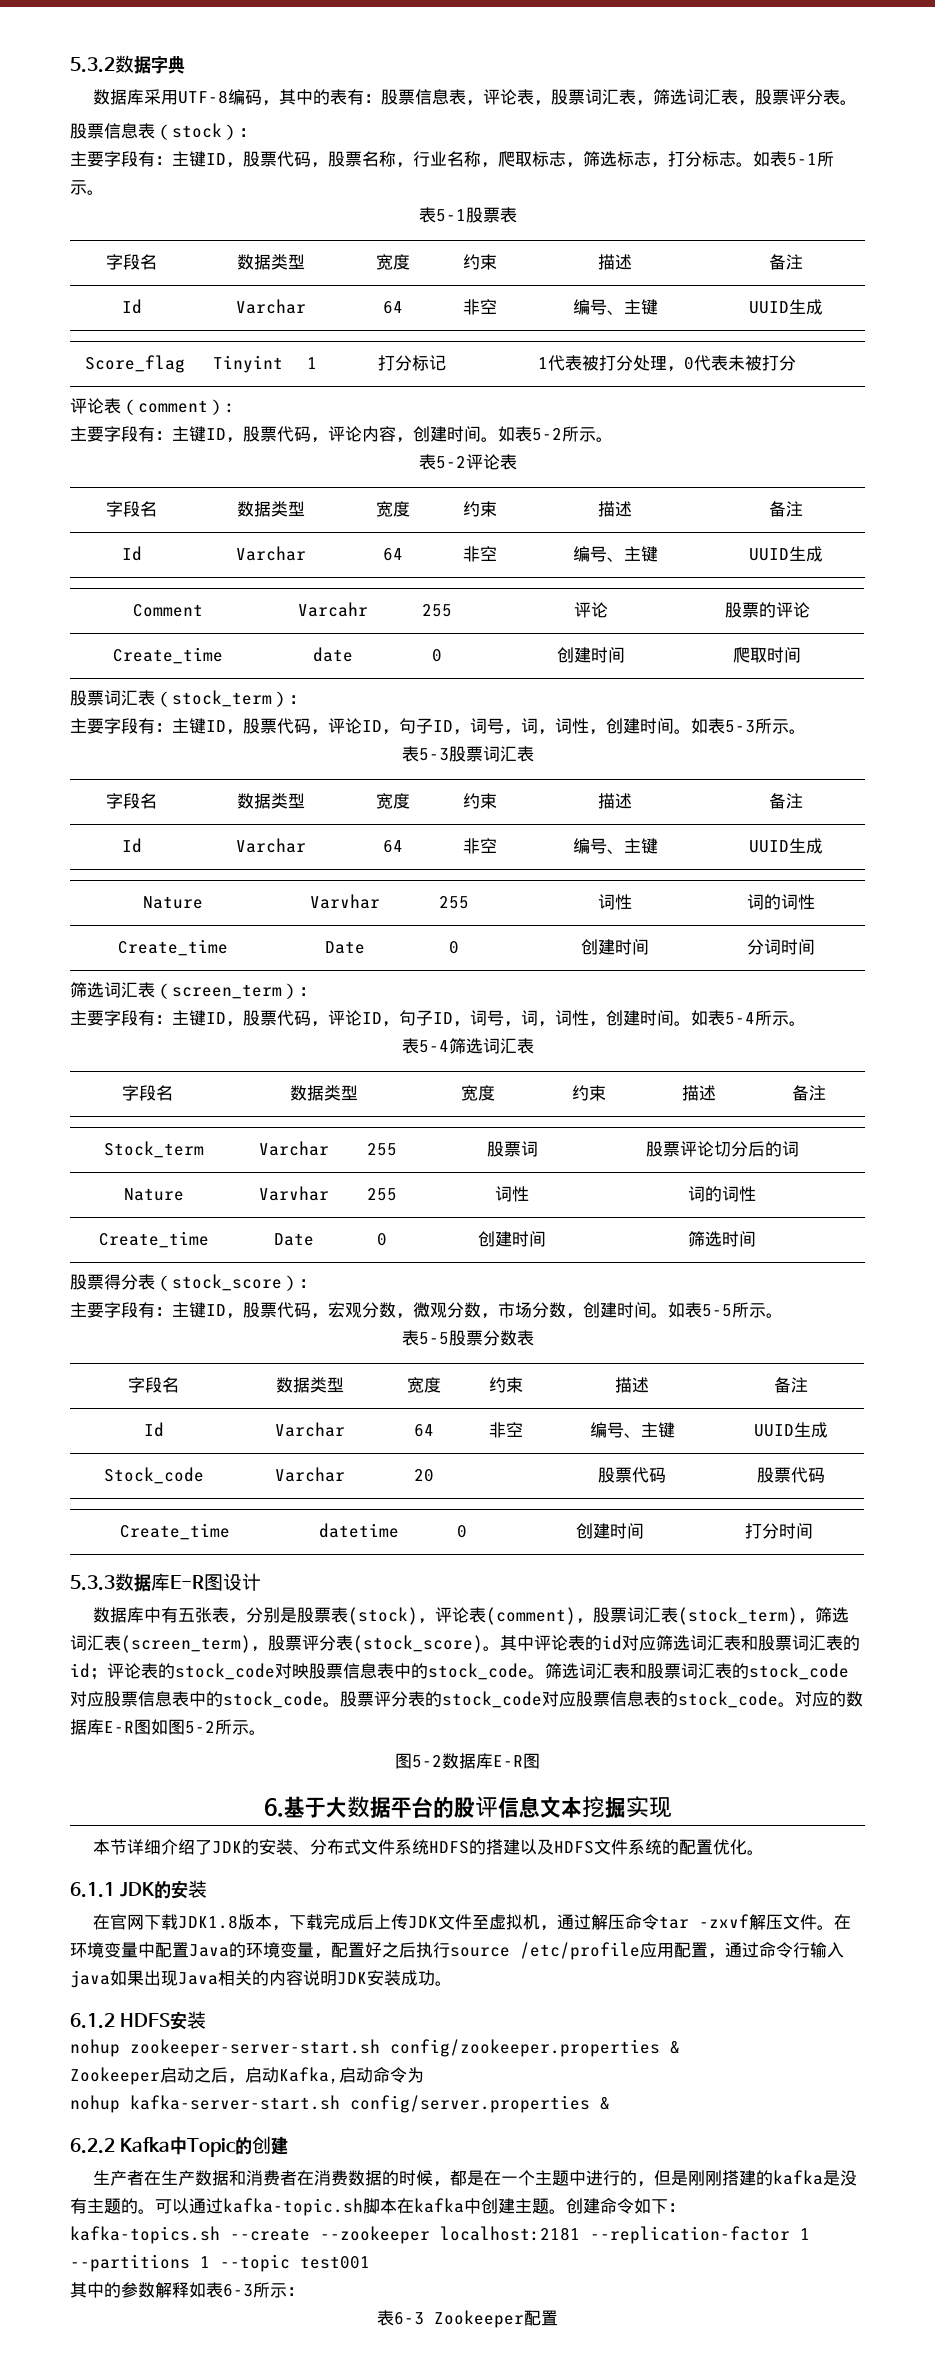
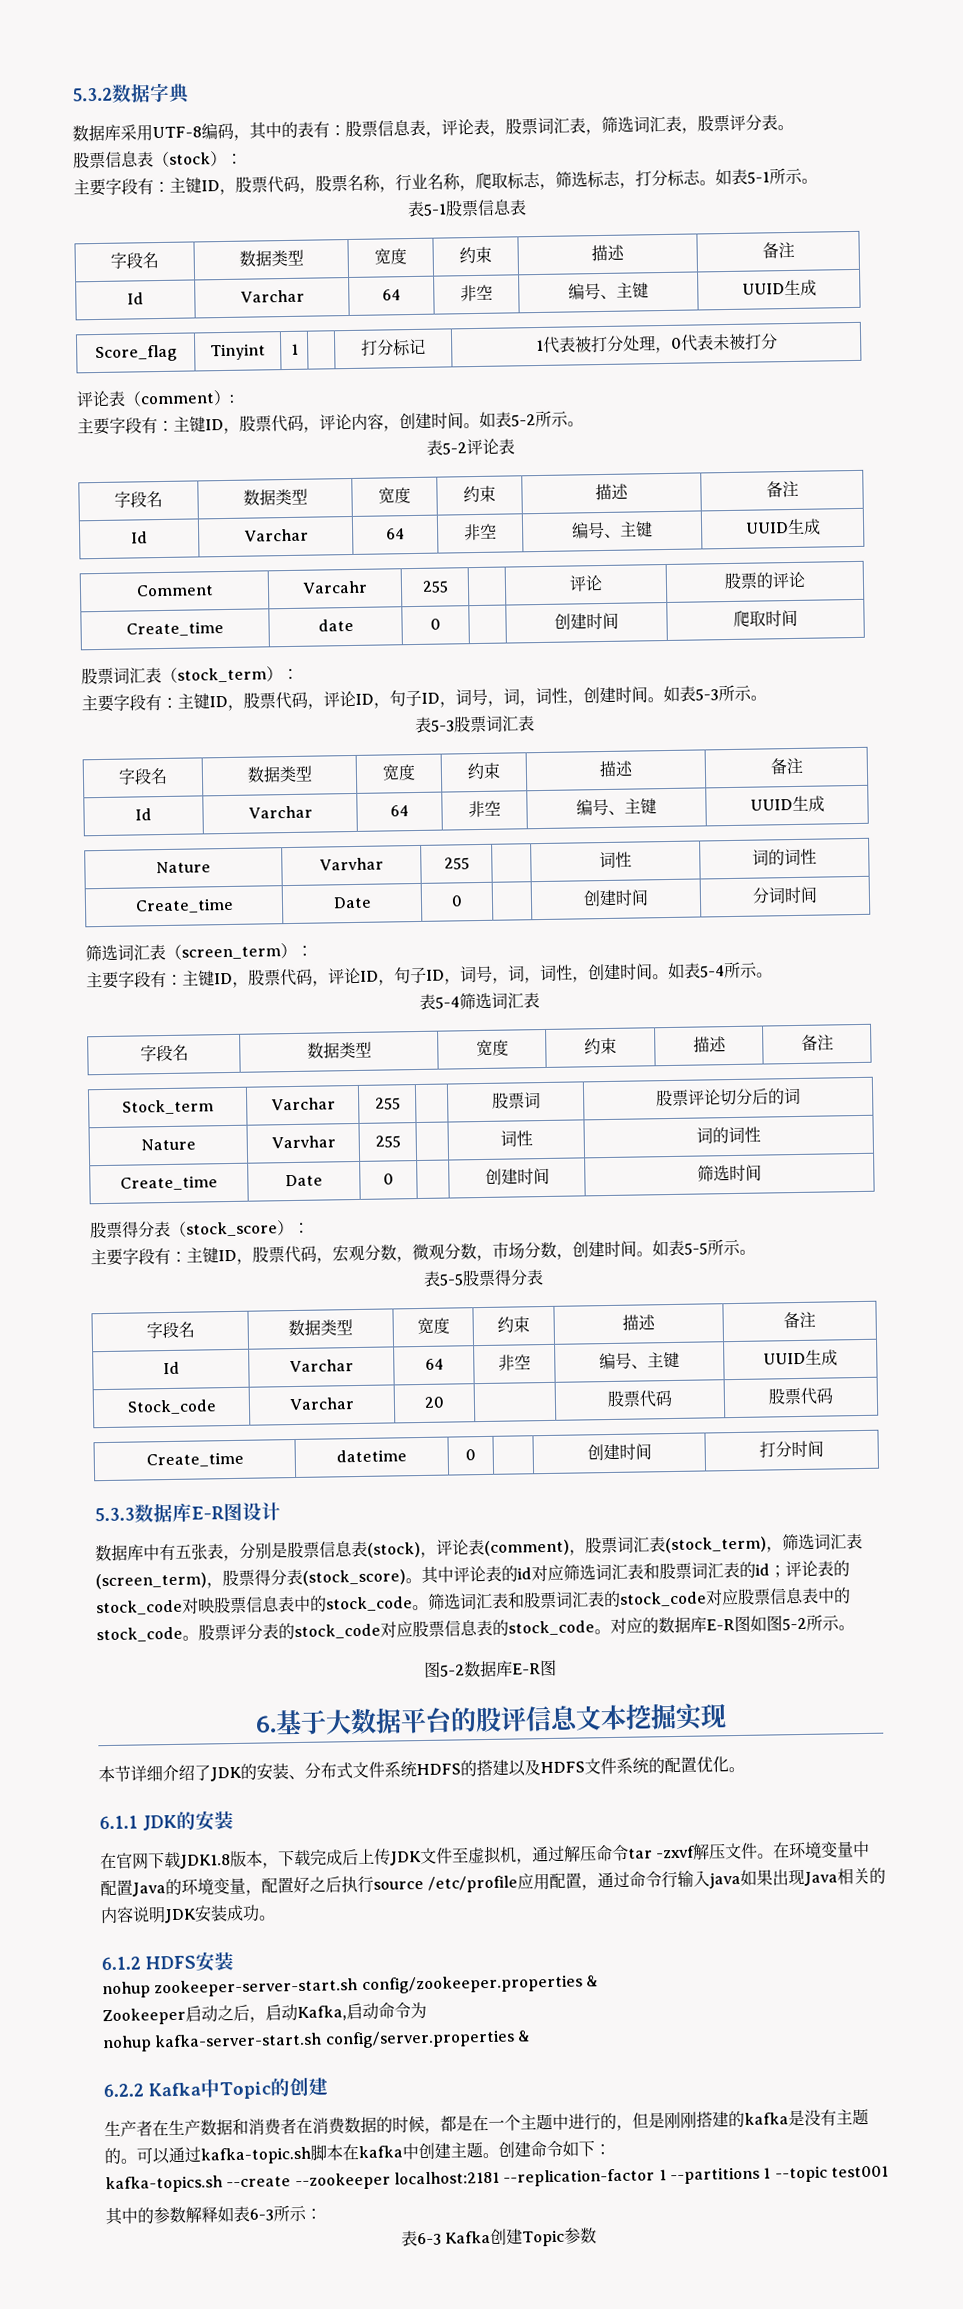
- 表5-1股票表
+ 表5-1股票信息表
- 表5-5股票分数表
+ 表5-5股票得分表
- 数据库中有五张表，分别是股票表(stock)，评论表(comment)，股票词汇表(stock_term)，筛选词汇表(screen_term)，股票评分表(stock_score)。
+ 数据库中有五张表，分别是股票信息表(stock)，评论表(comment)，股票词汇表(stock_term)，筛选词汇表(screen_term)，股票得分表(stock_score)。
- 表6-3 Zookeeper配置
+ 表6-3 Kafka创建Topic参数

